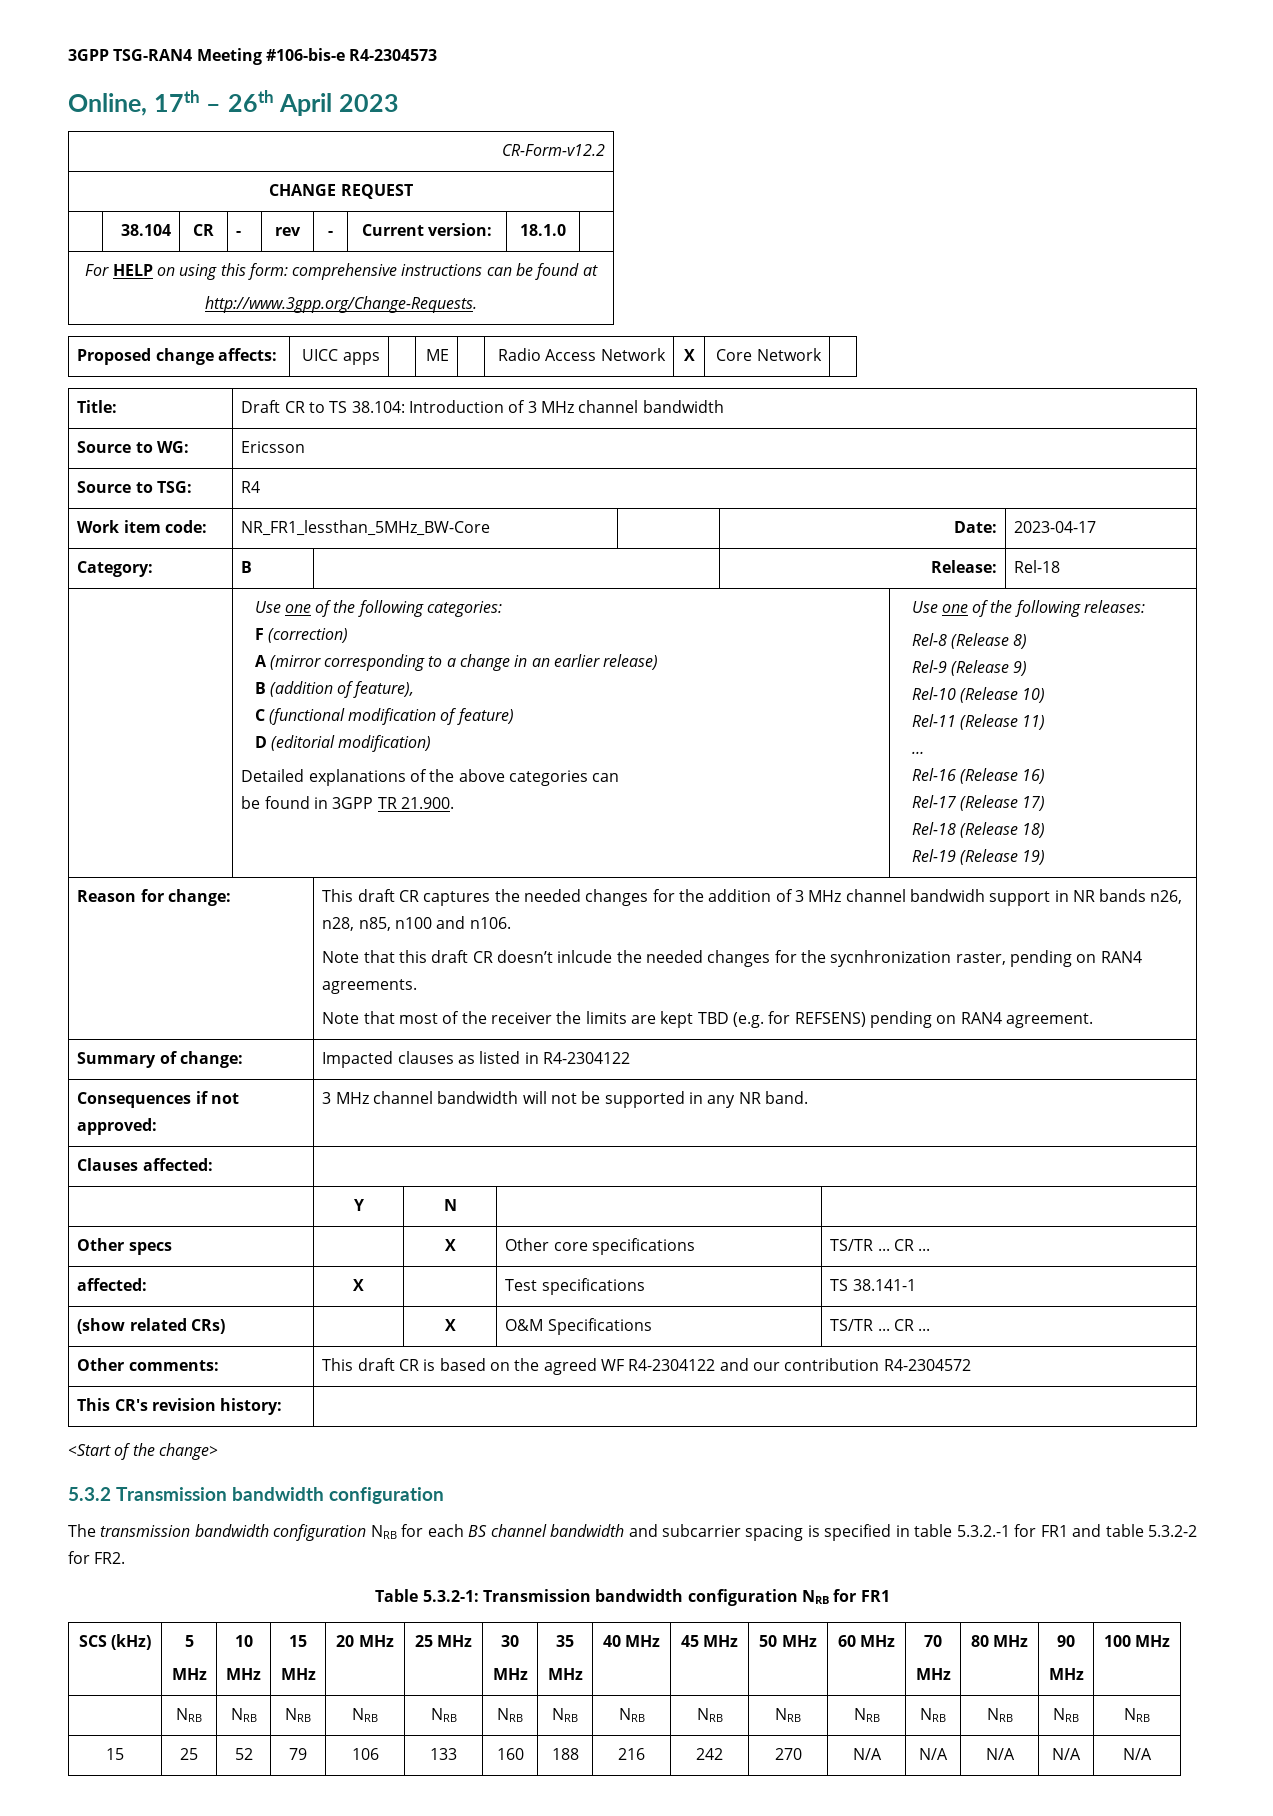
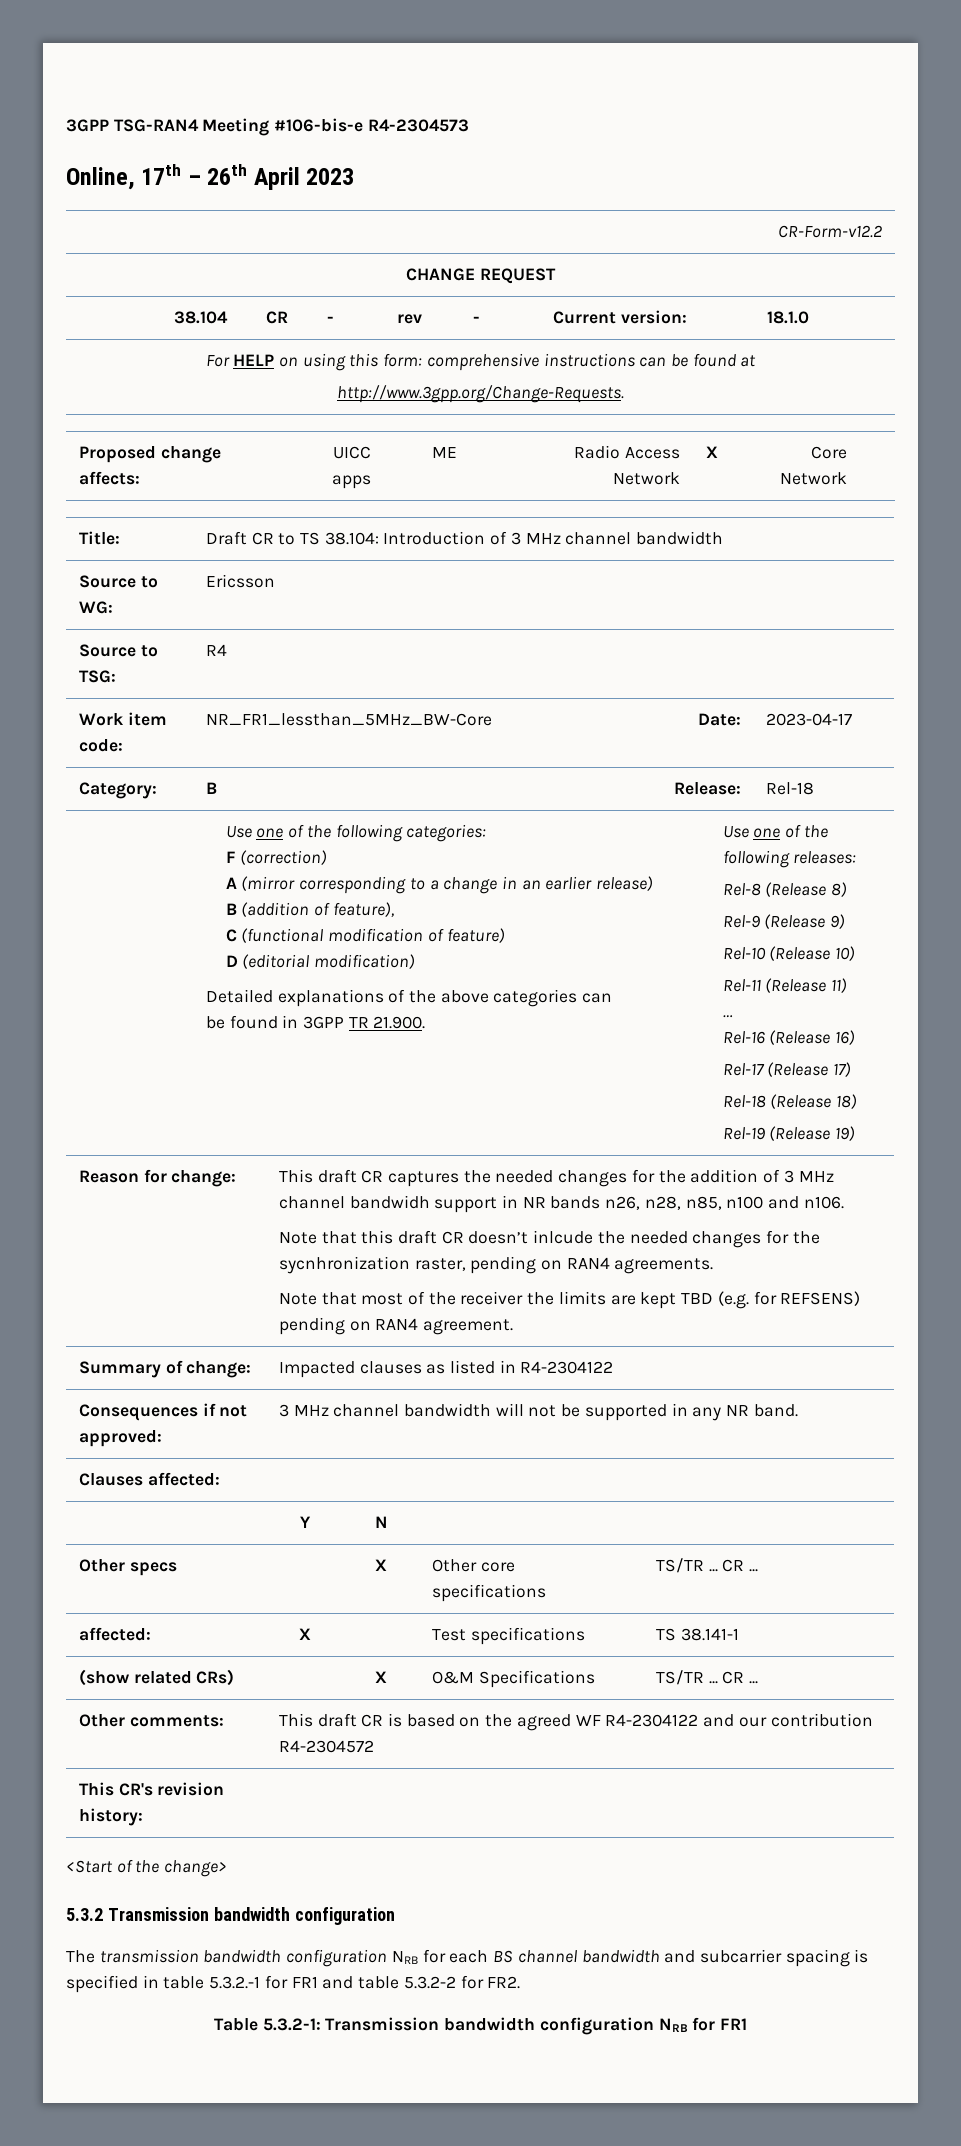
- SCS (kHz) | 5
- MHz | 10
- MHz | 15
- MHz | 20 MHz | 25 MHz | 30
- MHz | 35
- MHz | 40 MHz | 45 MHz | 50 MHz | 60 MHz | 70
- MHz | 80 MHz | 90
- MHz | 100 MHz
- | NRB | NRB | NRB | NRB | NRB | NRB | NRB | NRB | NRB | NRB | NRB | NRB | NRB | NRB | NRB
- 15 | 25 | 52 | 79 | 106 | 133 | 160 | 188 | 216 | 242 | 270 | N/A | N/A | N/A | N/A | N/A

